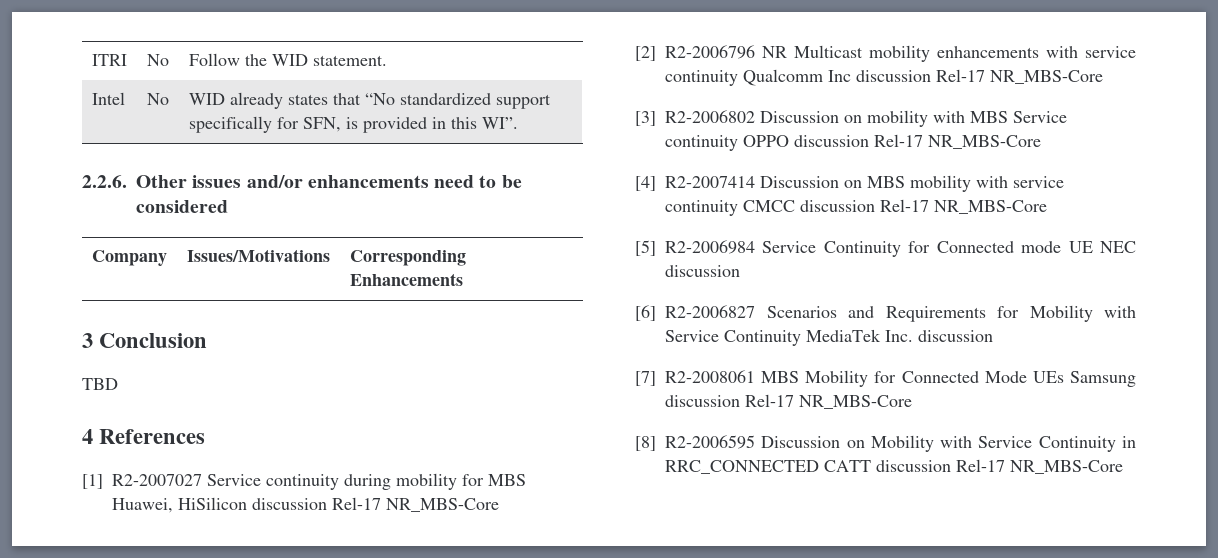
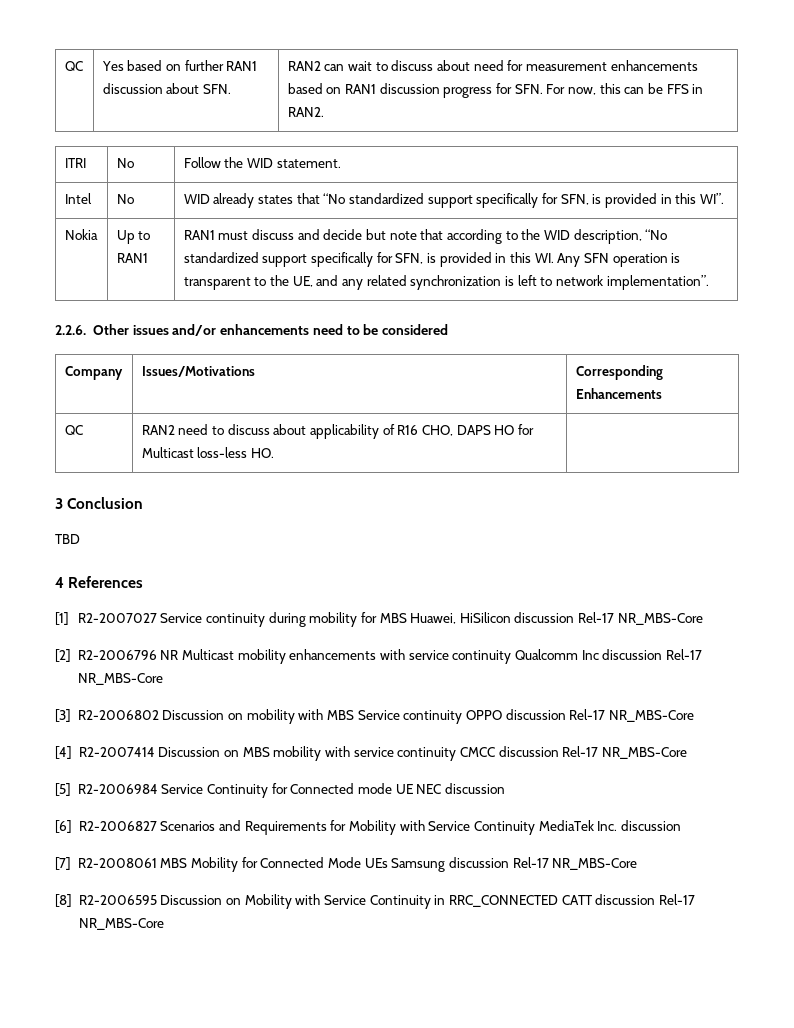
+ QC | Yes based on further RAN1 discussion about SFN. | RAN2 can wait to discuss about need for measurement enhancements based on RAN1 discussion progress for SFN. For now, this can be FFS in RAN2.
+ Nokia | Up to RAN1 | RAN1 must discuss and decide but note that according to the WID description, “No standardized support specifically for SFN, is provided in this WI. Any SFN operation is transparent to the UE, and any related synchronization is left to network implementation”.
+ QC | RAN2 need to discuss about applicability of R16 CHO, DAPS HO for Multicast loss-less HO. |

